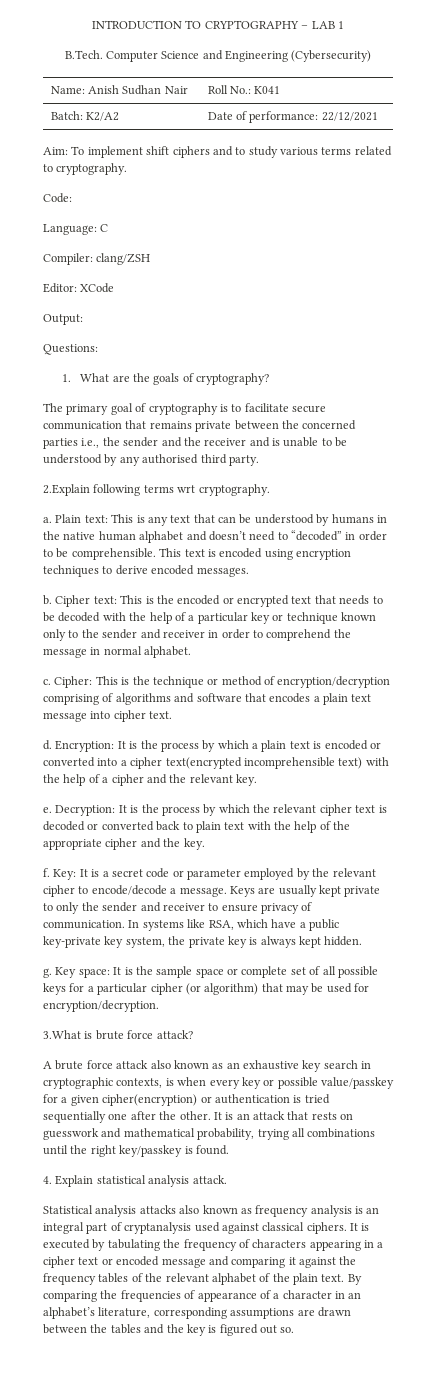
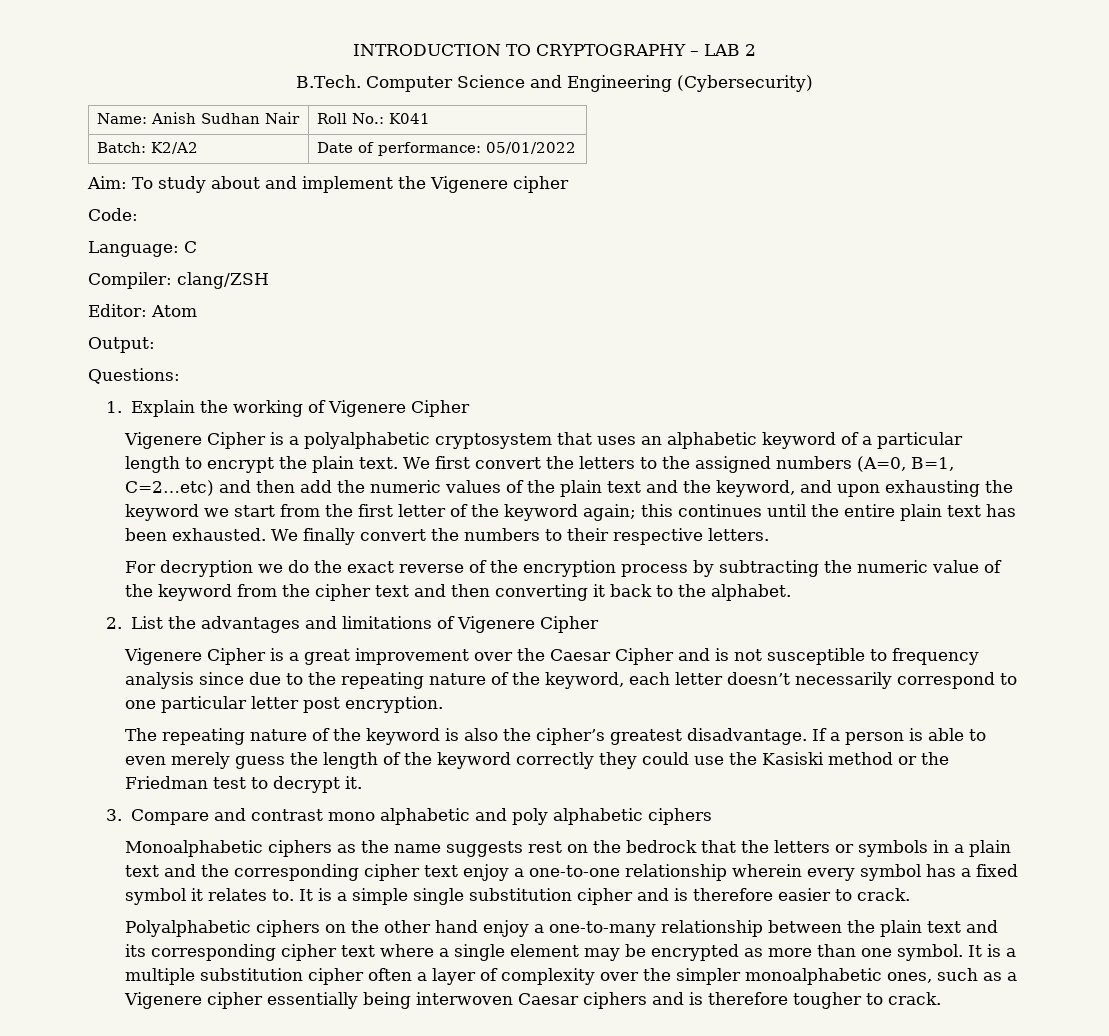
- INTRODUCTION TO CRYPTOGRAPHY – LAB 1
+ INTRODUCTION TO CRYPTOGRAPHY – LAB 2
- Batch: K2/A2 | Date of performance: 22/12/2021
+ Batch: K2/A2 | Date of performance: 05/01/2022
- Aim: To implement shift ciphers and to study various terms related to cryptography.
+ Aim: To study about and implement the Vigenere cipher
- Editor: XCode
+ Editor: Atom
- 1. What are the goals of cryptography?
- The primary goal of cryptography is to facilitate secure communication that remains private between the concerned parties i.e., the sender and the receiver and is unable to be understood by any authorised third party.
- 2.Explain following terms wrt cryptography.
- a. Plain text: This is any text that can be understood by humans in the native human alphabet and doesn’t need to “decoded” in order to be comprehensible. This text is encoded using encryption techniques to derive encoded messages.
- b. Cipher text: This is the encoded or encrypted text that needs to be decoded with the help of a particular key or technique known only to the sender and receiver in order to comprehend the message in normal alphabet.
- c. Cipher: This is the technique or method of encryption/decryption comprising of algorithms and software that encodes a plain text message into cipher text.
- d. Encryption: It is the process by which a plain text is encoded or converted into a cipher text(encrypted incomprehensible text) with the help of a cipher and the relevant key.
- e. Decryption: It is the process by which the relevant cipher text is decoded or converted back to plain text with the help of the appropriate cipher and the key.
- f. Key: It is a secret code or parameter employed by the relevant cipher to encode/decode a message. Keys are usually kept private to only the sender and receiver to ensure privacy of communication. In systems like RSA, which have a public key-private key system, the private key is always kept hidden.
- g. Key space: It is the sample space or complete set of all possible keys for a particular cipher (or algorithm) that may be used for encryption/decryption.
- 3.What is brute force attack?
- A brute force attack also known as an exhaustive key search in cryptographic contexts, is when every key or possible value/passkey for a given cipher(encryption) or authentication is tried sequentially one after the other. It is an attack that rests on guesswork and mathematical probability, trying all combinations until the right key/passkey is found.
- 4. Explain statistical analysis attack.
- Statistical analysis attacks also known as frequency analysis is an integral part of cryptanalysis used against classical ciphers. It is executed by tabulating the frequency of characters appearing in a cipher text or encoded message and comparing it against the frequency tables of the relevant alphabet of the plain text. By comparing the frequencies of appearance of a character in an alphabet’s literature, corresponding assumptions are drawn between the tables and the key is figured out so.
+ 1. Explain the working of Vigenere Cipher
+ Vigenere Cipher is a polyalphabetic cryptosystem that uses an alphabetic keyword of a particular length to encrypt the plain text. We first convert the letters to the assigned numbers (A=0, B=1, C=2…etc) and then add the numeric values of the plain text and the keyword, and upon exhausting the keyword we start from the first letter of the keyword again; this continues until the entire plain text has been exhausted. We finally convert the numbers to their respective letters.
+ For decryption we do the exact reverse of the encryption process by subtracting the numeric value of the keyword from the cipher text and then converting it back to the alphabet.
+ 2. List the advantages and limitations of Vigenere Cipher
+ Vigenere Cipher is a great improvement over the Caesar Cipher and is not susceptible to frequency analysis since due to the repeating nature of the keyword, each letter doesn’t necessarily correspond to one particular letter post encryption.
+ The repeating nature of the keyword is also the cipher’s greatest disadvantage. If a person is able to even merely guess the length of the keyword correctly they could use the Kasiski method or the Friedman test to decrypt it.
+ 3. Compare and contrast mono alphabetic and poly alphabetic ciphers
+ Monoalphabetic ciphers as the name suggests rest on the bedrock that the letters or symbols in a plain text and the corresponding cipher text enjoy a one-to-one relationship wherein every symbol has a fixed symbol it relates to. It is a simple single substitution cipher and is therefore easier to crack.
+ Polyalphabetic ciphers on the other hand enjoy a one-to-many relationship between the plain text and its corresponding cipher text where a single element may be encrypted as more than one symbol. It is a multiple substitution cipher often a layer of complexity over the simpler monoalphabetic ones, such as a Vigenere cipher essentially being interwoven Caesar ciphers and is therefore tougher to crack.

